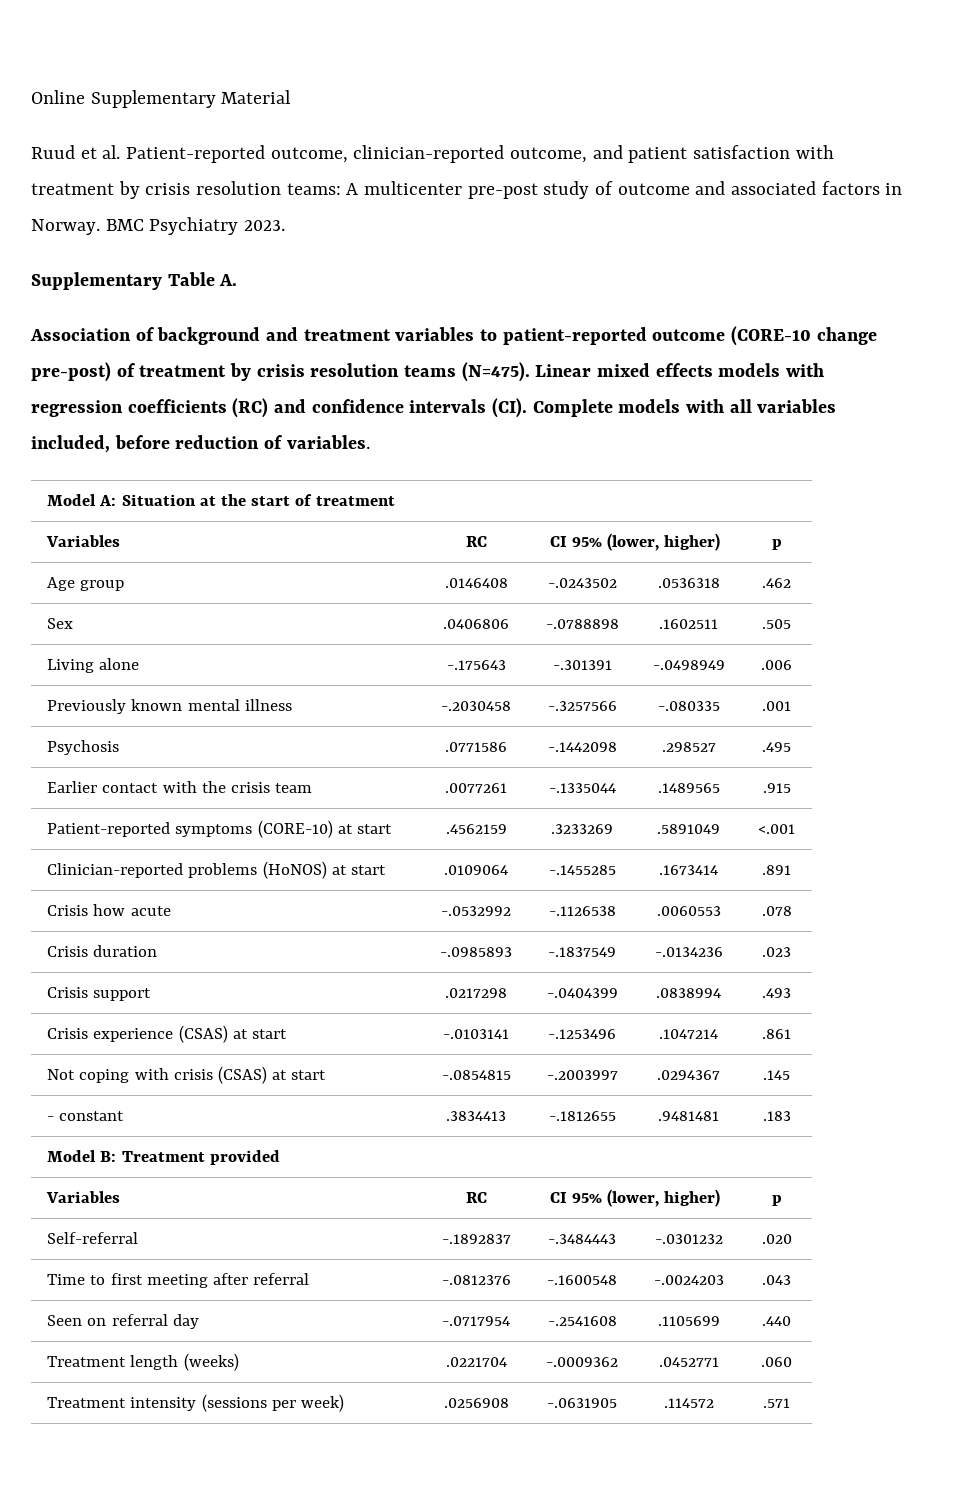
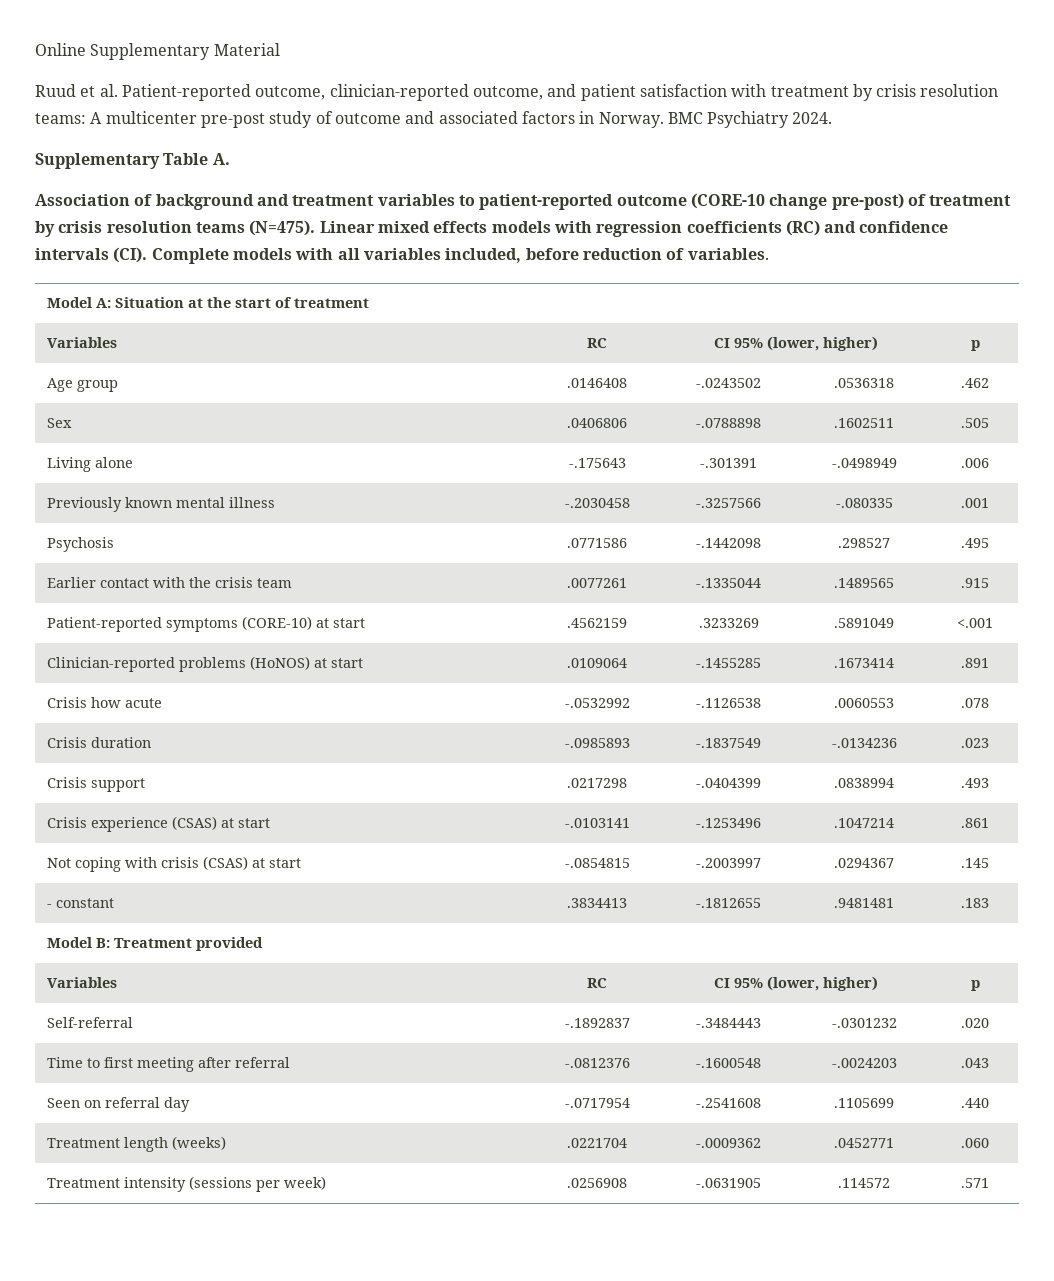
- BMC Psychiatry 2023.
+ BMC Psychiatry 2024.

